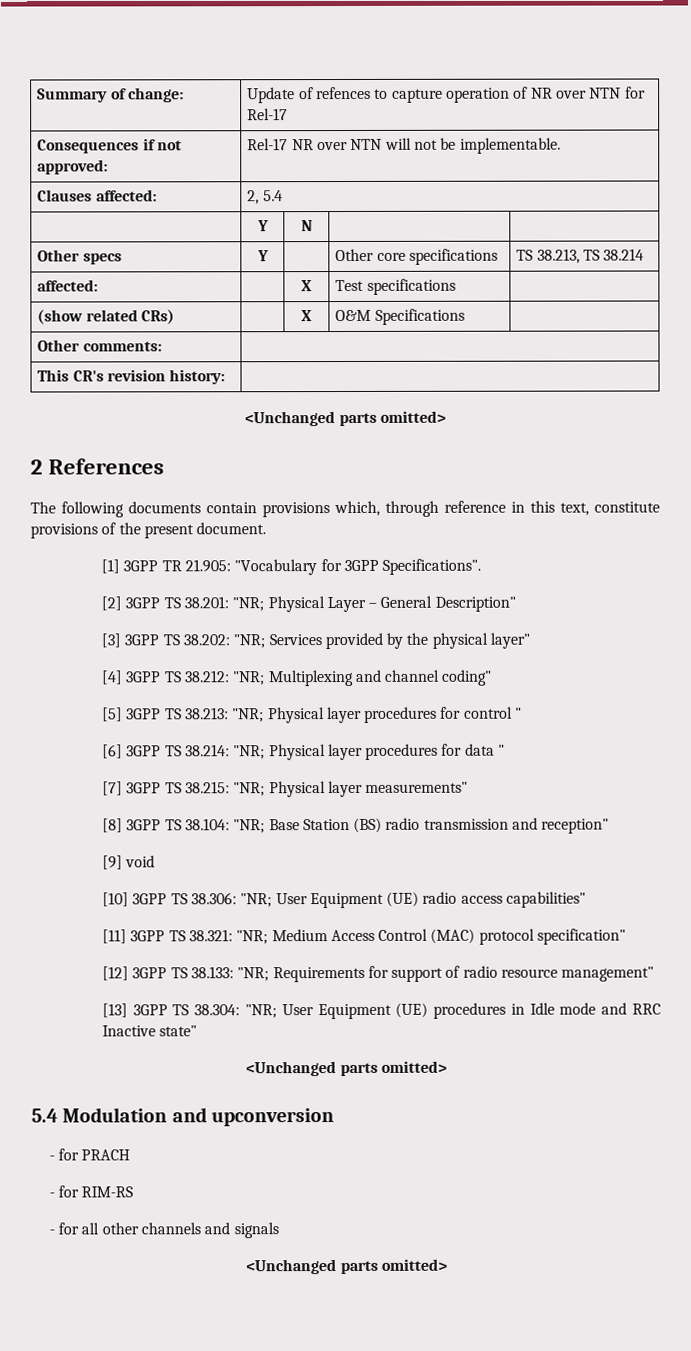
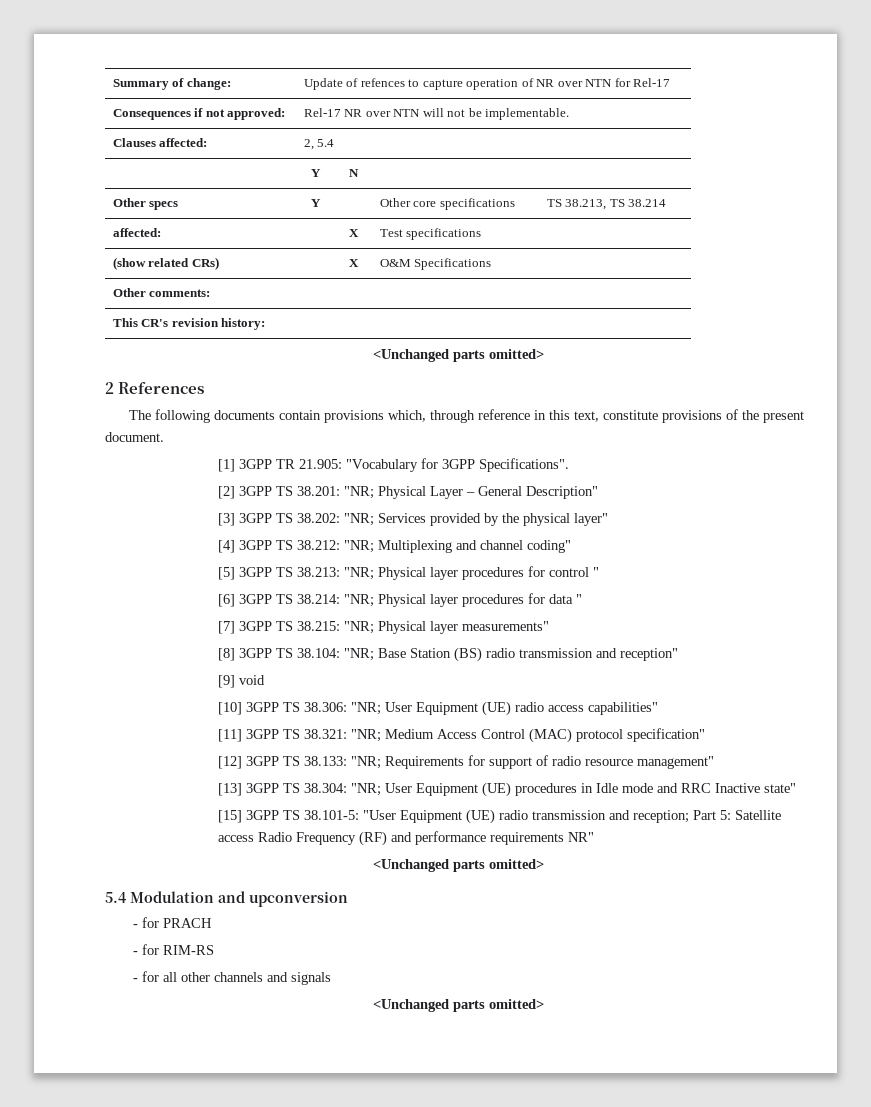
+ [15] 3GPP TS 38.101-5: "User Equipment (UE) radio transmission and reception; Part 5: Satellite access Radio Frequency (RF) and performance requirements NR"

